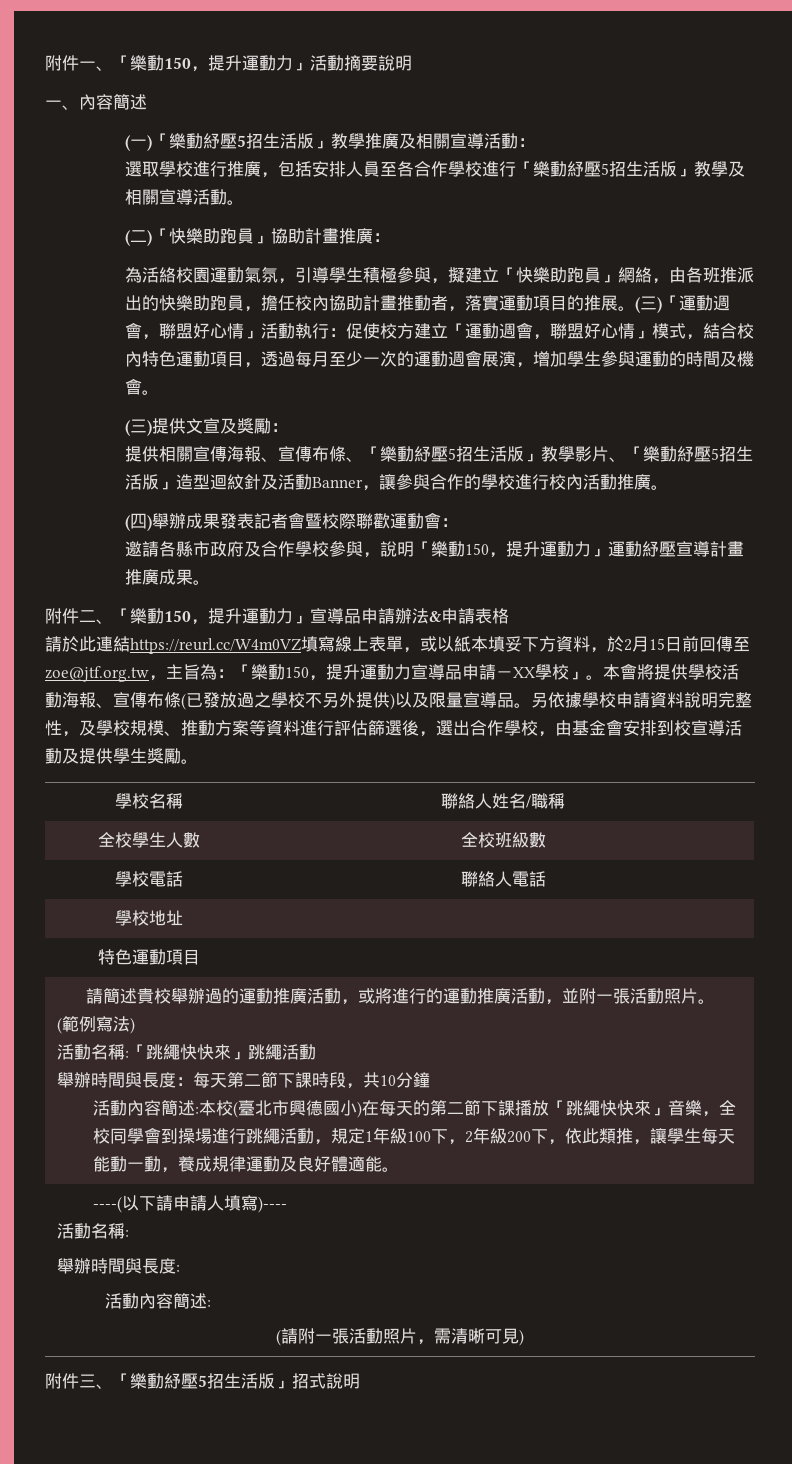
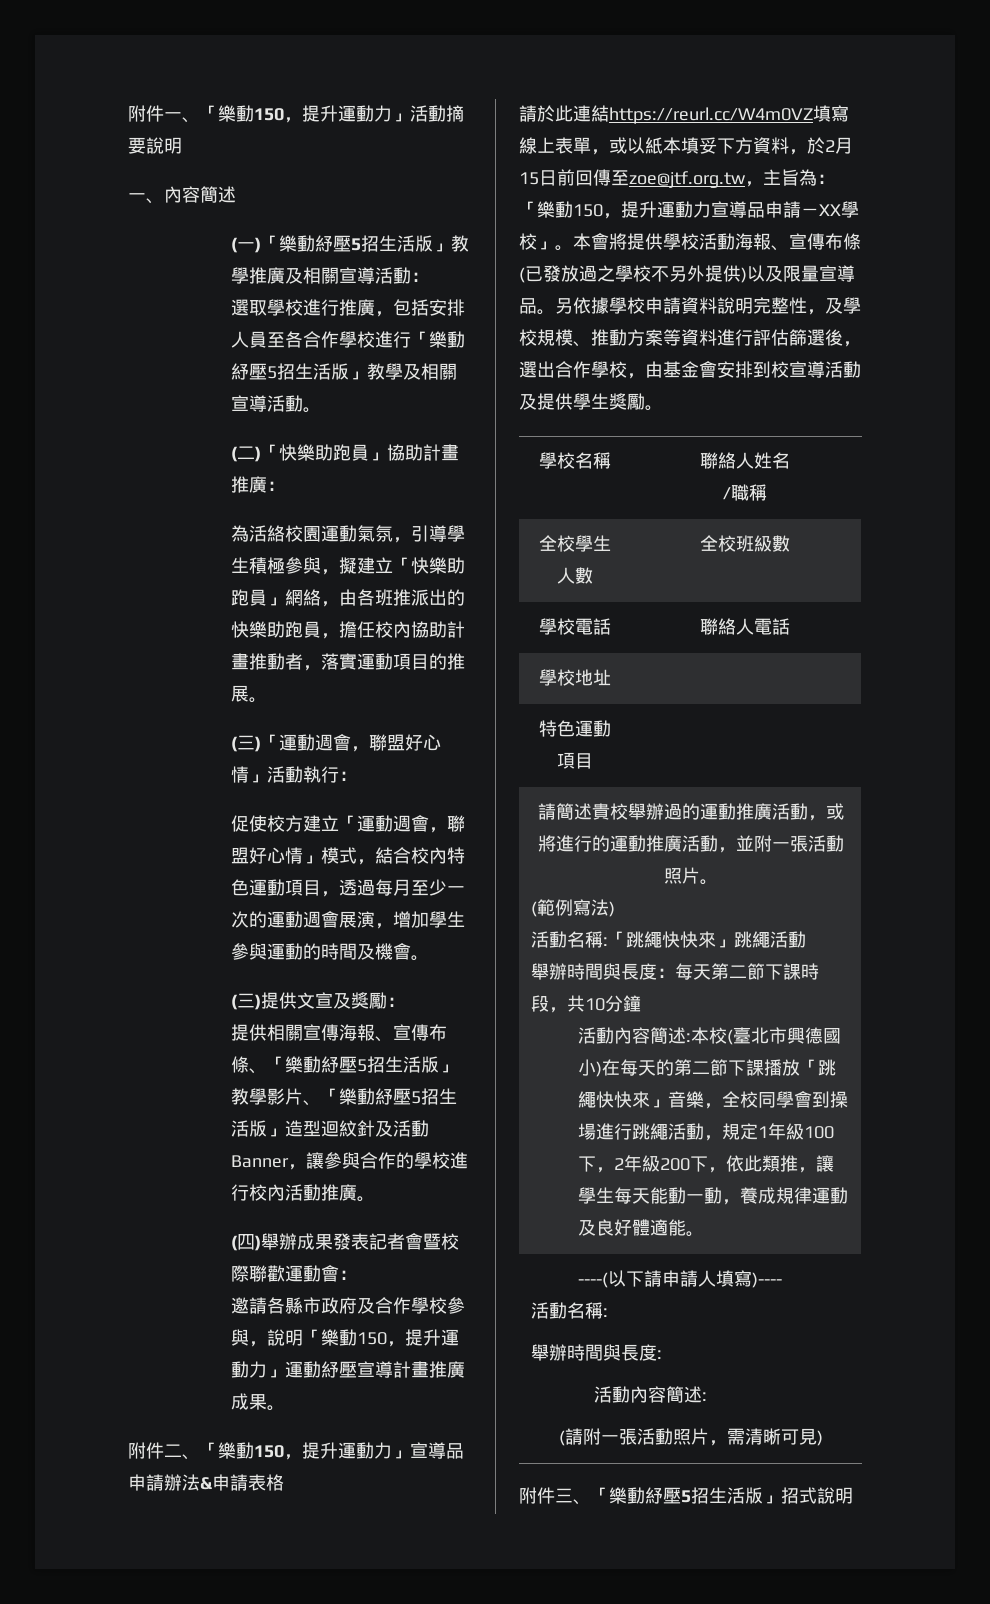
- 為活絡校園運動氣氛，引導學生積極參與，擬建立「快樂助跑員」網絡，由各班推派出的快樂助跑員，擔任校內協助計畫推動者，落實運動項目的推展。(三)「運動週會，聯盟好心情」活動執行：促使校方建立「運動週會，聯盟好心情」模式，結合校內特色運動項目，透過每月至少一次的運動週會展演，增加學生參與運動的時間及機會。
+ 為活絡校園運動氣氛，引導學生積極參與，擬建立「快樂助跑員」網絡，由各班推派出的快樂助跑員，擔任校內協助計畫推動者，落實運動項目的推展。
+ (三)「運動週會，聯盟好心情」活動執行：
+ 促使校方建立「運動週會，聯盟好心情」模式，結合校內特色運動項目，透過每月至少一次的運動週會展演，增加學生參與運動的時間及機會。

